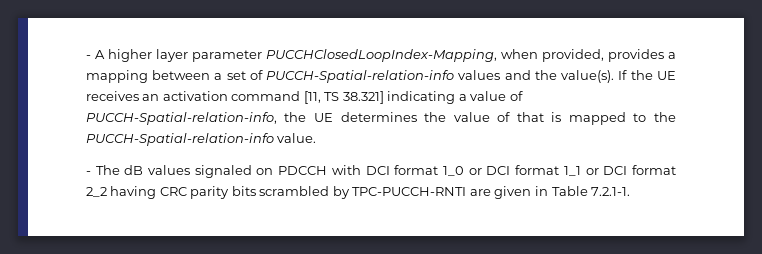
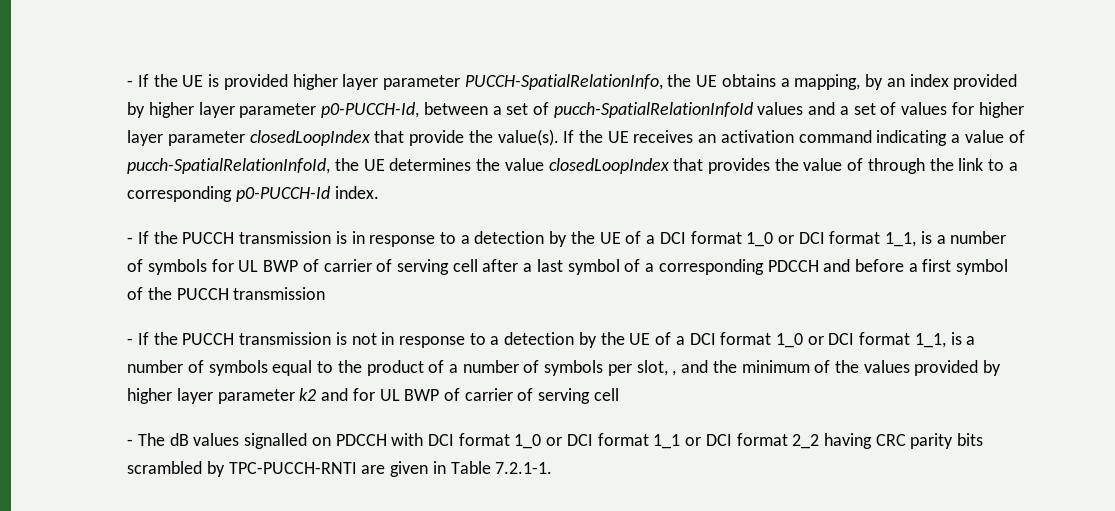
- - A higher layer parameter PUCCHClosedLoopIndex-Mapping, when provided, provides a mapping between a set of PUCCH-Spatial-relation-info values and the value(s).
+ - If the UE is provided higher layer parameter PUCCH-SpatialRelationInfo, the UE obtains a mapping, by an index provided by higher layer parameter p0-PUCCH-Id, between a set of pucch-SpatialRelationInfoId values and a set of values for higher layer parameter closedLoopIndex that provide the value(s).
- If the UE receives an activation command [11, TS 38.321] indicating a value of PUCCH-Spatial-relation-info, the UE determines the value of that is mapped to the PUCCH-Spatial-relation-info value.
+ If the UE receives an activation command indicating a value of pucch-SpatialRelationInfoId, the UE determines the value closedLoopIndex that provides the value of through the link to a corresponding p0-PUCCH-Id index.
+ - If the PUCCH transmission is in response to a detection by the UE of a DCI format 1_0 or DCI format 1_1, is a number of symbols for UL BWP of carrier of serving cell after a last symbol of a corresponding PDCCH and before a first symbol of the PUCCH transmission
+ - If the PUCCH transmission is not in response to a detection by the UE of a DCI format 1_0 or DCI format 1_1, is a number of symbols equal to the product of a number of symbols per slot, , and the minimum of the values provided by higher layer parameter k2 and for UL BWP of carrier of serving cell
- - The dB values signaled on PDCCH with DCI format 1_0 or DCI format 1_1 or DCI format 2_2 having CRC parity bits scrambled by TPC-PUCCH-RNTI are given in Table 7.2.1-1.
+ - The dB values signalled on PDCCH with DCI format 1_0 or DCI format 1_1 or DCI format 2_2 having CRC parity bits scrambled by TPC-PUCCH-RNTI are given in Table 7.2.1-1.

